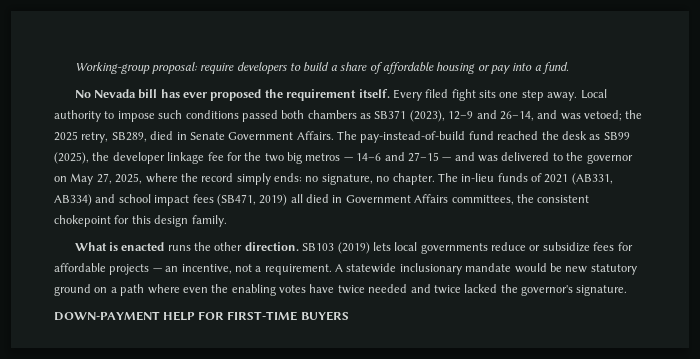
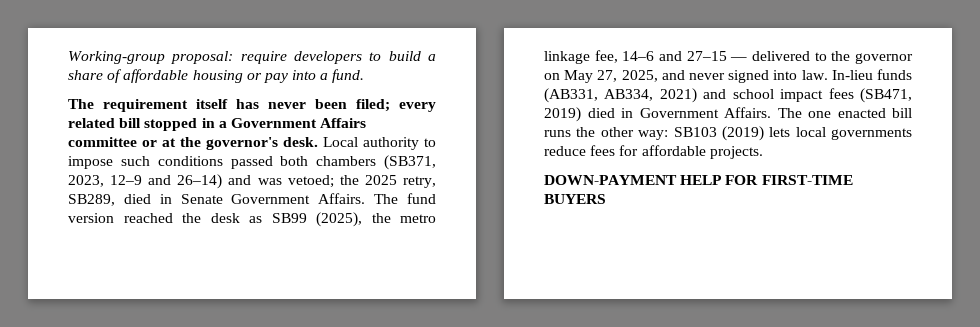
- No Nevada bill has ever proposed the requirement itself. Every filed fight sits one step away.
+ The requirement itself has never been filed; every related bill stopped in a Government Affairs committee or at the governor's desk.
- Local authority to impose such conditions passed both chambers as SB371 (2023), 12–9 and 26–14, and was vetoed; the 2025 retry, SB289, died in Senate Government Affairs.
+ Local authority to impose such conditions passed both chambers (SB371, 2023, 12–9 and 26–14) and was vetoed; the 2025 retry, SB289, died in Senate Government Affairs.
- The pay-instead-of-build fund reached the desk as SB99 (2025), the developer linkage fee for the two big metros — 14–6 and 27–15 — and was delivered to the governor on May 27, 2025, where the record simply ends: no signature, no chapter. The in-lieu funds of 2021 (AB331, AB334) and school impact fees (SB471, 2019) all died in Government Affairs committees, the consistent chokepoint for this design family.
- What is enacted runs the other direction. SB103 (2019) lets local governments reduce or subsidize fees for affordable projects — an incentive, not a requirement. A statewide inclusionary mandate would be new statutory ground on a path where even the enabling votes have twice needed and twice lacked the governor's signature.
+ The fund version reached the desk as SB99 (2025), the metro linkage fee, 14–6 and 27–15 — delivered to the governor on May 27, 2025, and never signed into law. In-lieu funds (AB331, AB334, 2021) and school impact fees (SB471, 2019) died in Government Affairs. The one enacted bill runs the other way: SB103 (2019) lets local governments reduce fees for affordable projects.

